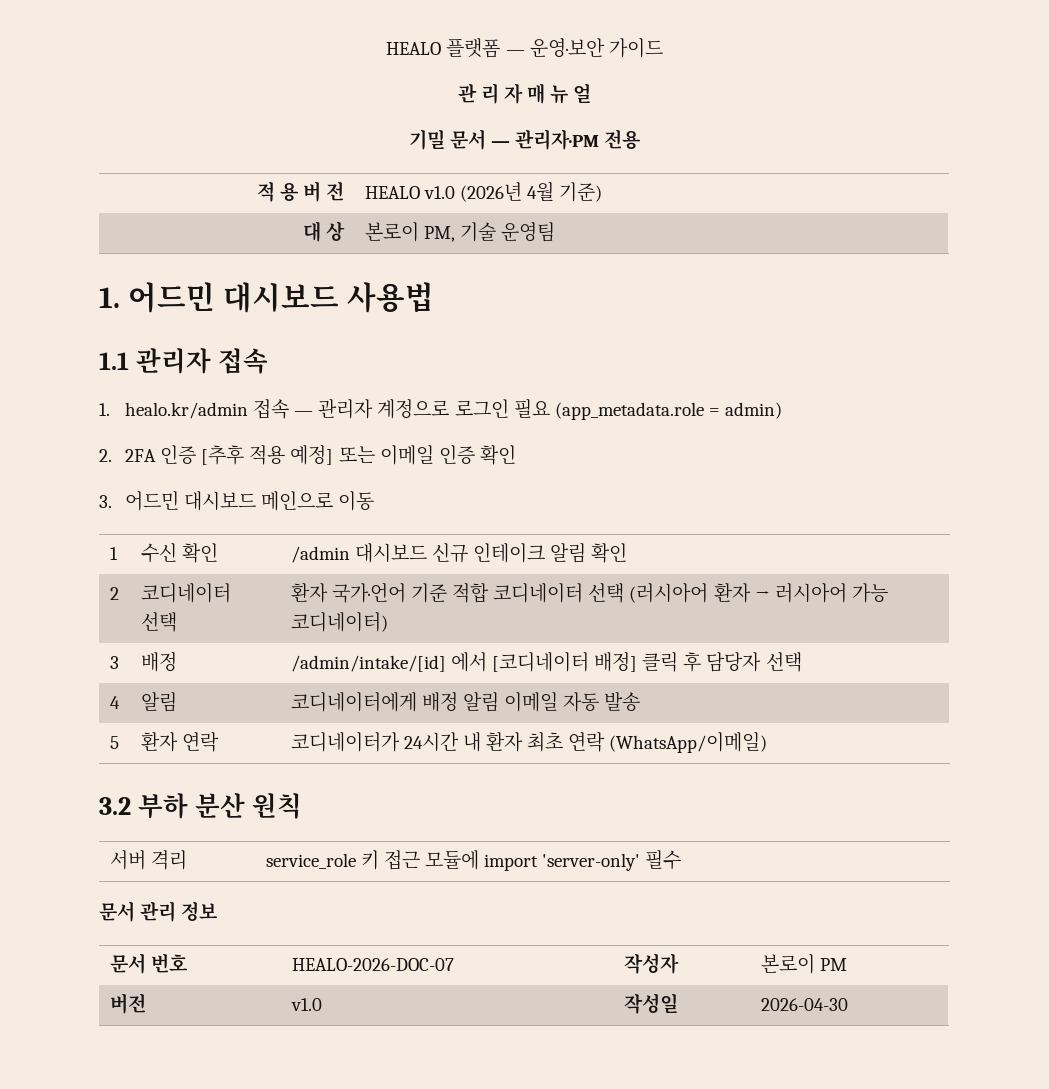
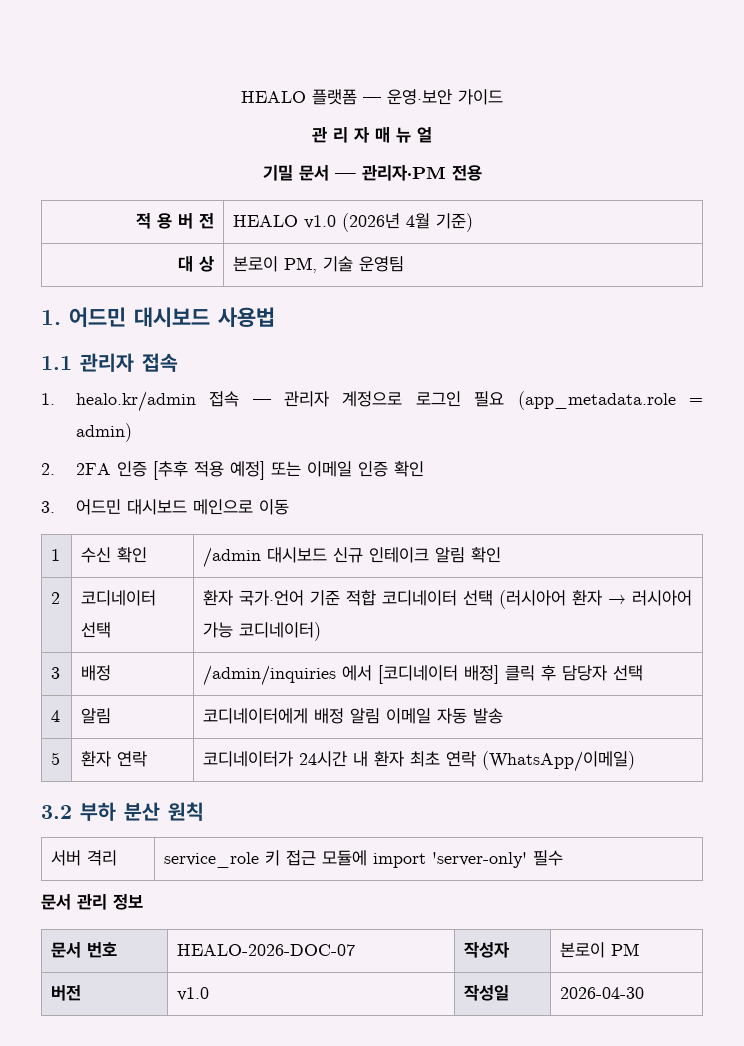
- 3 | 배정 | /admin/intake/[id] 에서 [코디네이터 배정] 클릭 후 담당자 선택
+ 3 | 배정 | /admin/inquiries 에서 [코디네이터 배정] 클릭 후 담당자 선택

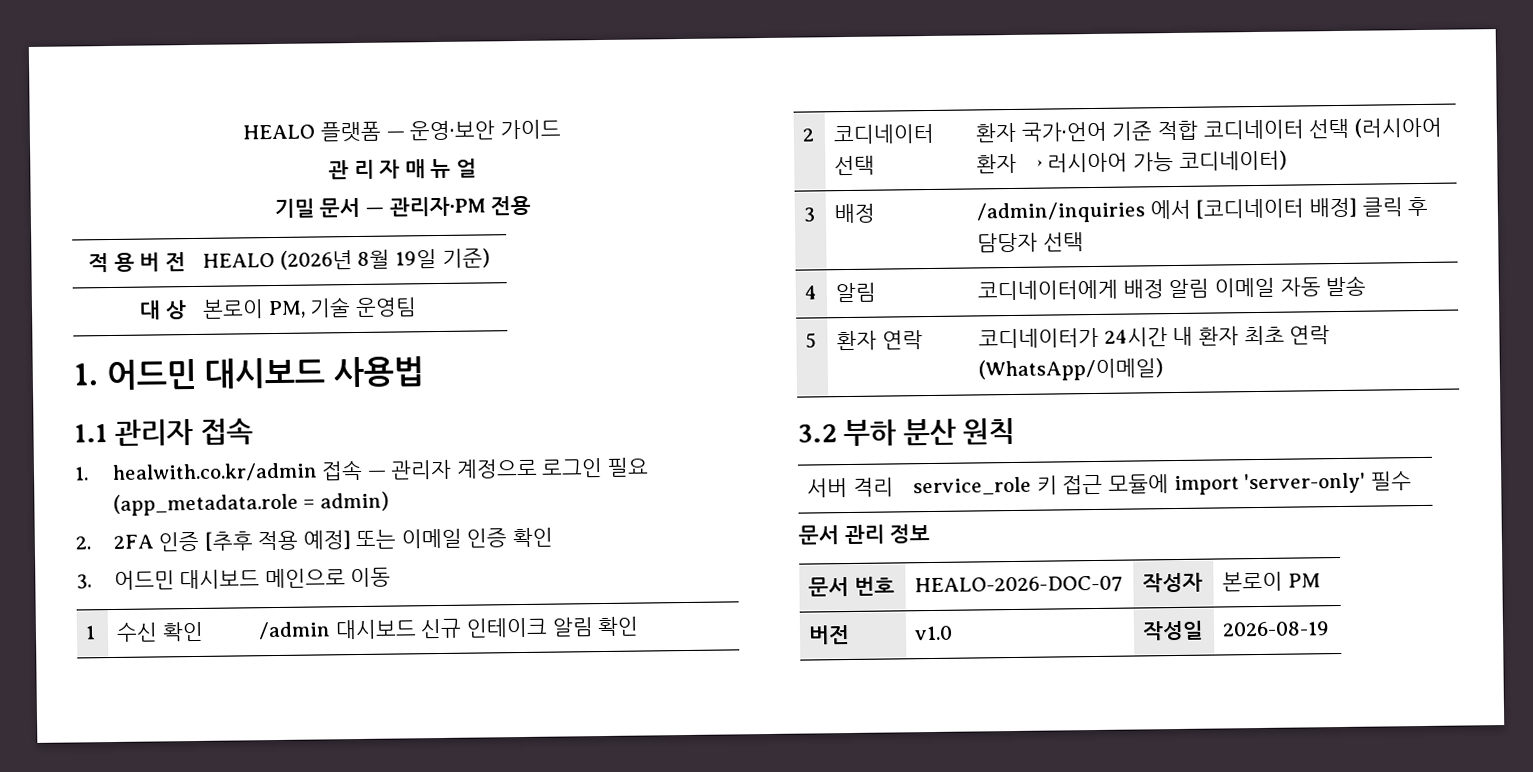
- 적 용 버 전 | HEALO v1.0 (2026년 4월 기준)
+ 적 용 버 전 | HEALO (2026년 8월 19일 기준)
- 1. healo.kr/admin 접속 — 관리자 계정으로 로그인 필요 (app_metadata.role = admin)
+ 1. healwith.co.kr/admin 접속 — 관리자 계정으로 로그인 필요 (app_metadata.role = admin)
- 버전 | v1.0 | 작성일 | 2026-04-30
+ 버전 | v1.0 | 작성일 | 2026-08-19

